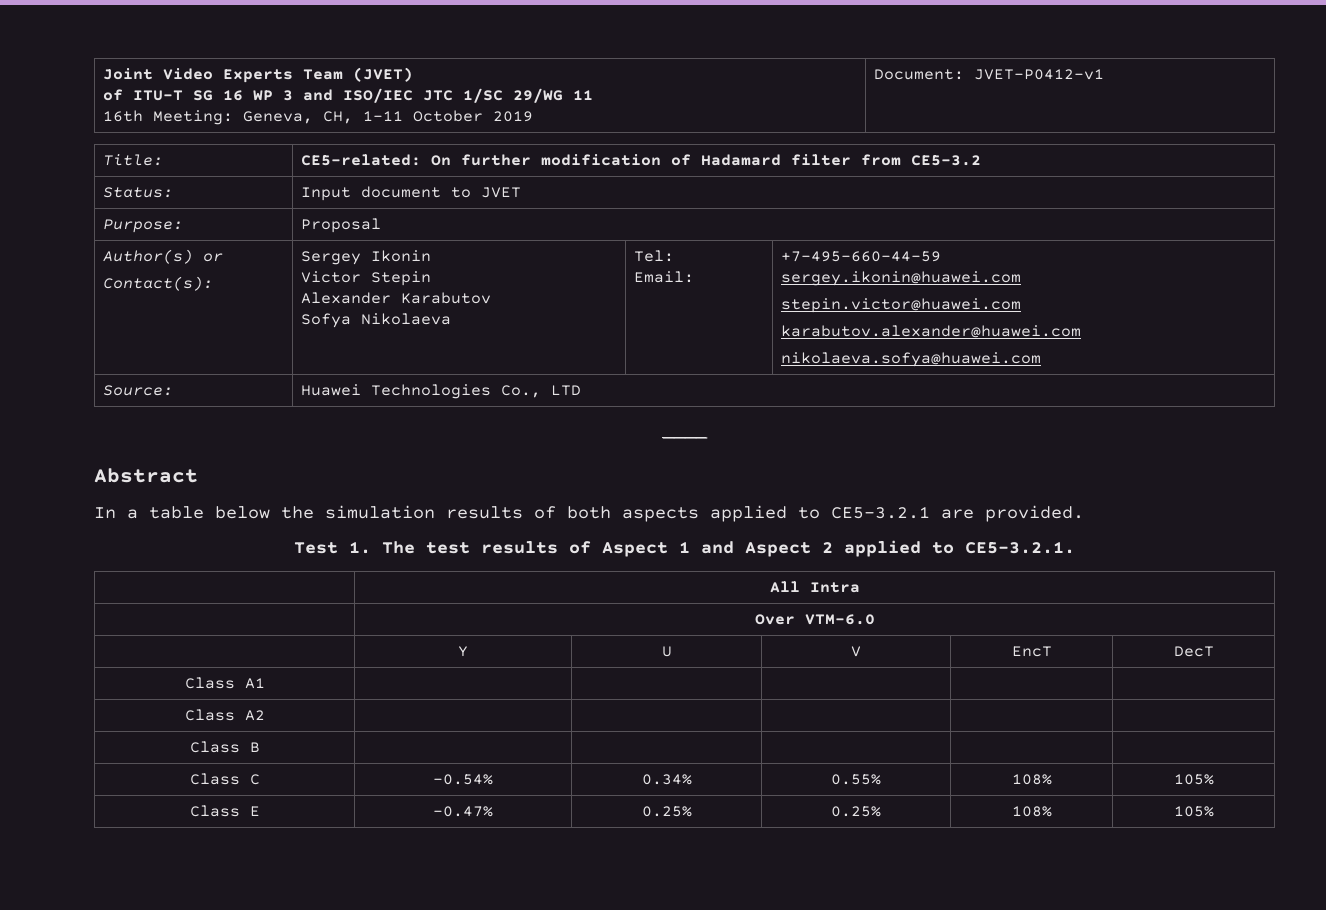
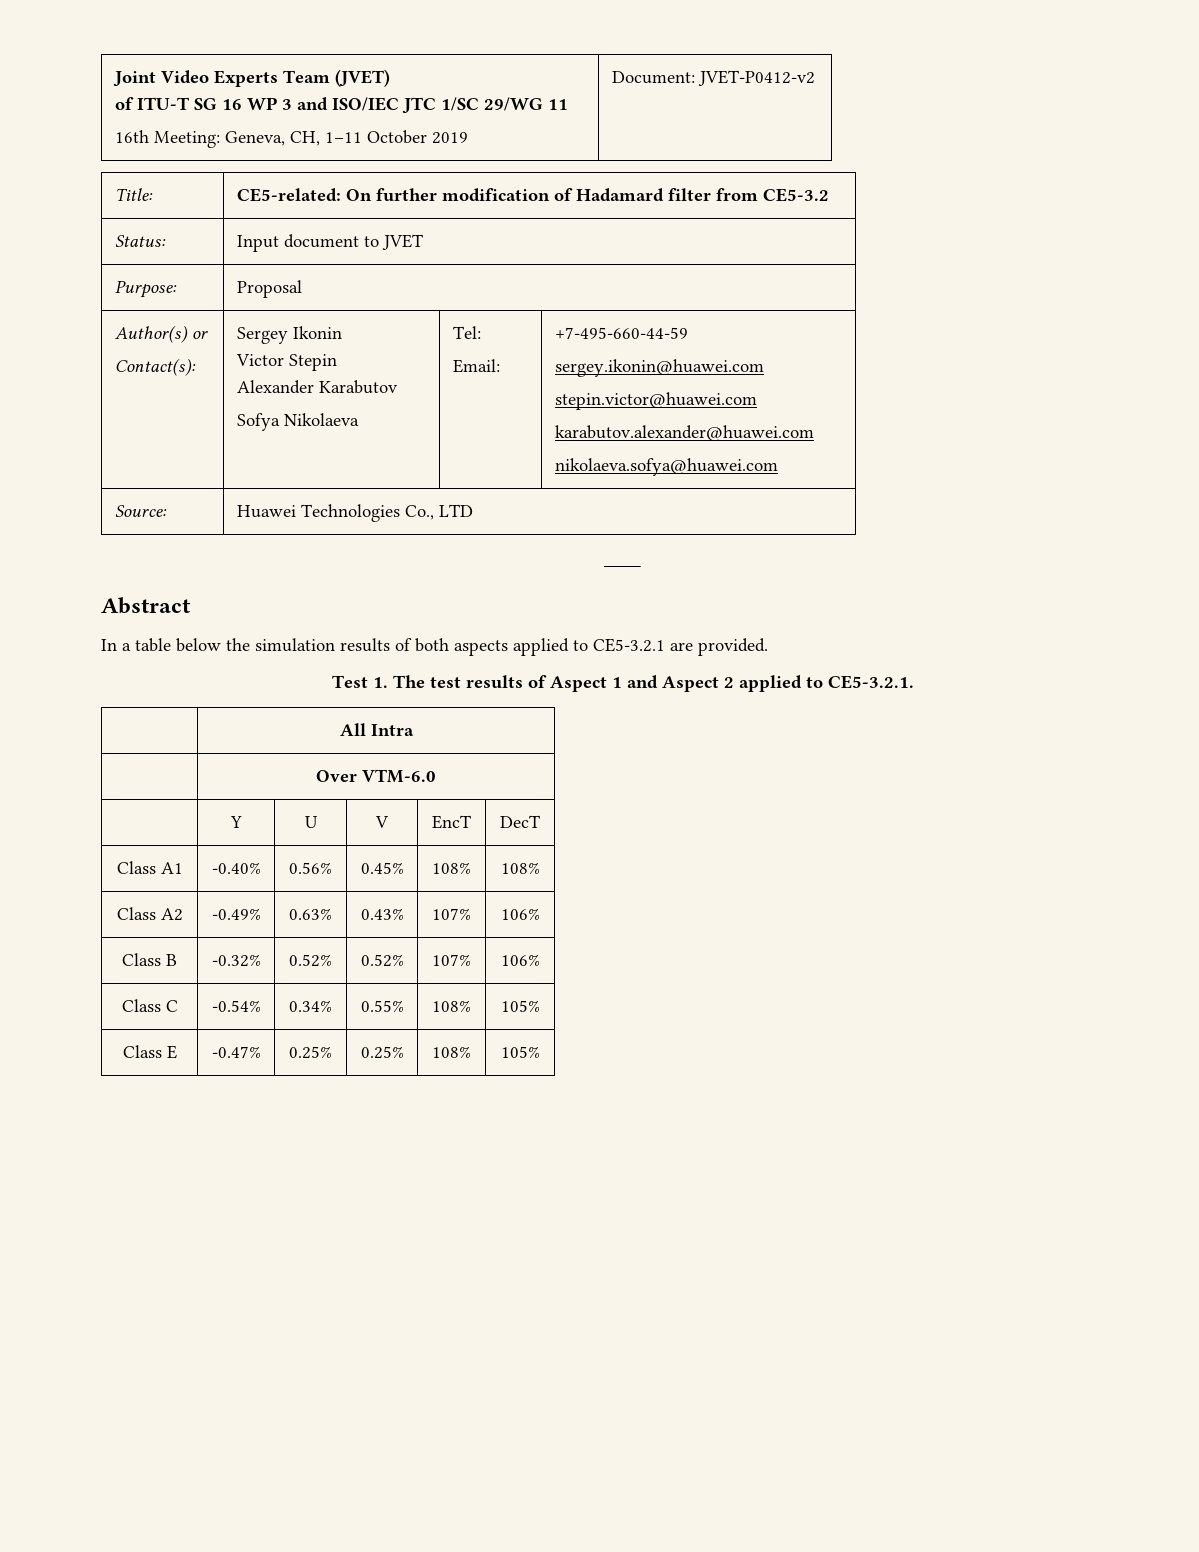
  Joint Video Experts Team (JVET)
  of ITU-T SG 16 WP 3 and ISO/IEC JTC 1/SC 29/WG 11
- 16th Meeting: Geneva, CH, 1–11 October 2019 | Document: JVET-P0412-v1
+ 16th Meeting: Geneva, CH, 1–11 October 2019 | Document: JVET-P0412-v2
- Class A1 | | | | |
- Class A2 | | | | |
- Class B | | | | |
+ Class A1 | -0.40% | 0.56% | 0.45% | 108% | 108%
+ Class A2 | -0.49% | 0.63% | 0.43% | 107% | 106%
+ Class B | -0.32% | 0.52% | 0.52% | 107% | 106%

